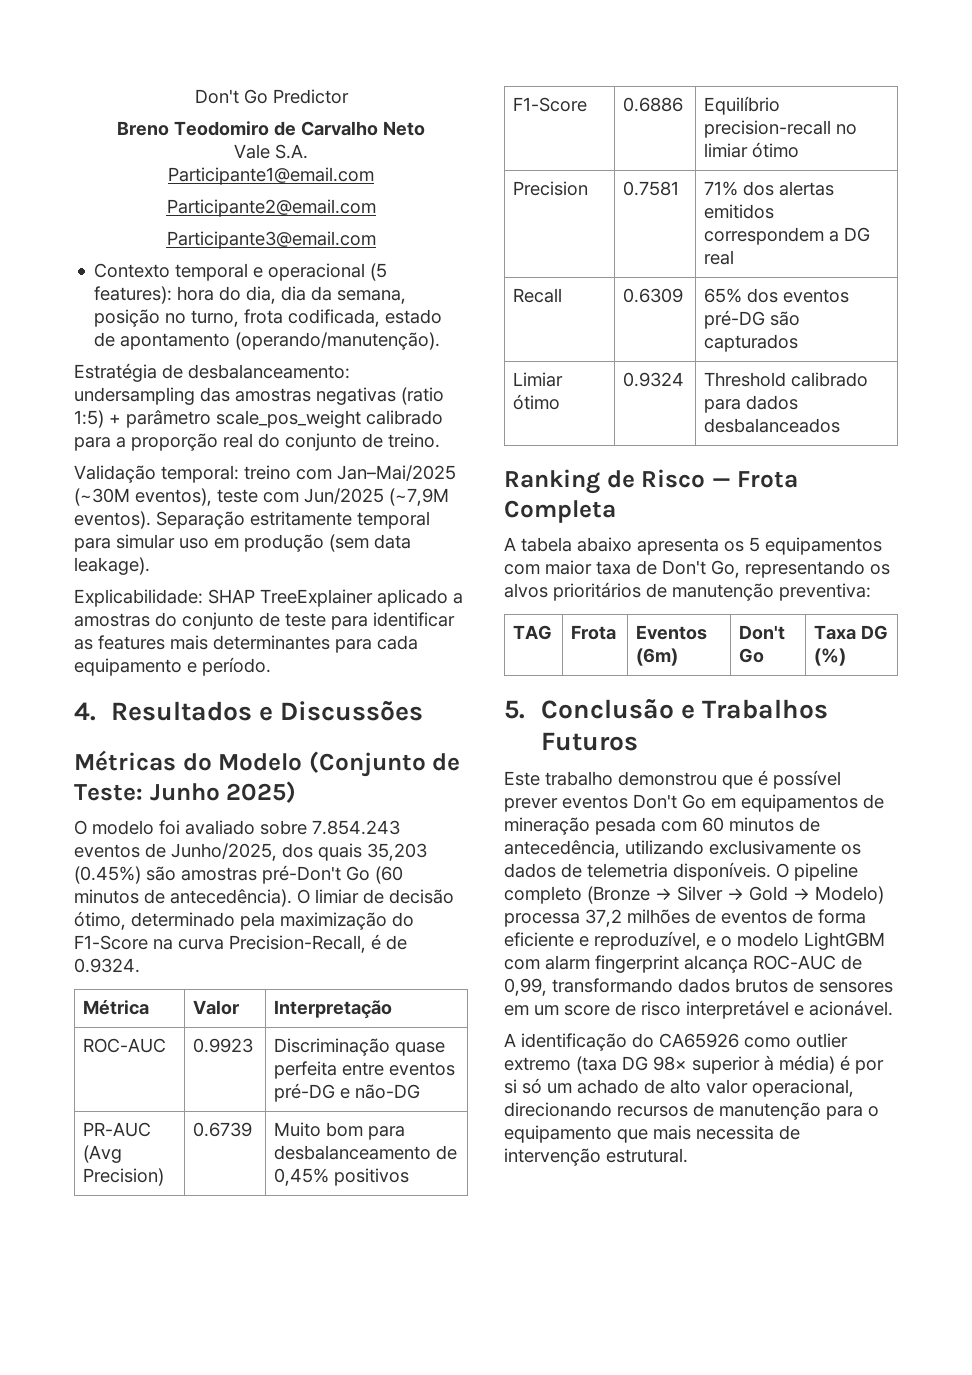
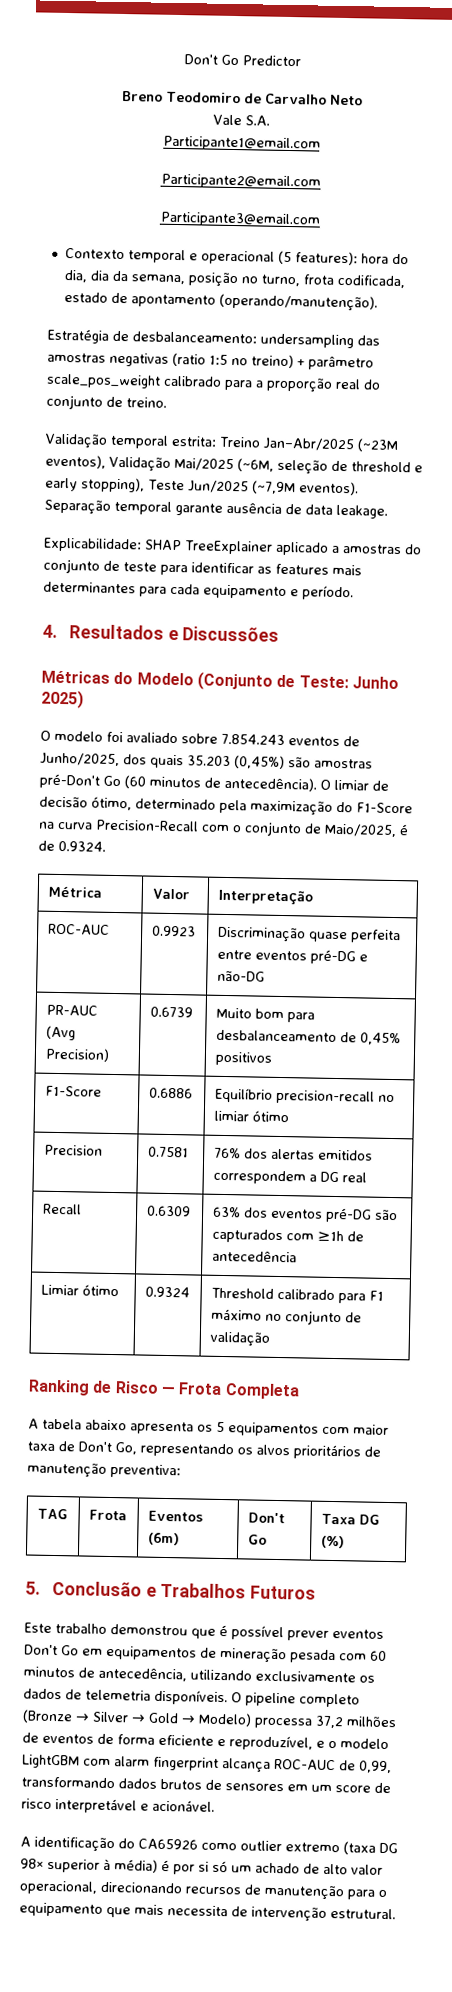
- Estratégia de desbalanceamento: undersampling das amostras negativas (ratio 1:5) + parâmetro scale_pos_weight calibrado para a proporção real do conjunto de treino.
+ Estratégia de desbalanceamento: undersampling das amostras negativas (ratio 1:5 no treino) + parâmetro scale_pos_weight calibrado para a proporção real do conjunto de treino.
- Validação temporal: treino com Jan–Mai/2025 (~30M eventos), teste com Jun/2025 (~7,9M eventos). Separação estritamente temporal para simular uso em produção (sem data leakage).
+ Validação temporal estrita: Treino Jan–Abr/2025 (~23M eventos), Validação Mai/2025 (~6M, seleção de threshold e early stopping), Teste Jun/2025 (~7,9M eventos). Separação temporal garante ausência de data leakage.
- O modelo foi avaliado sobre 7.854.243 eventos de Junho/2025, dos quais 35,203 (0.45%) são amostras pré-Don't Go (60 minutos de antecedência).
+ O modelo foi avaliado sobre 7.854.243 eventos de Junho/2025, dos quais 35.203 (0,45%) são amostras pré-Don't Go (60 minutos de antecedência).
- O limiar de decisão ótimo, determinado pela maximização do F1-Score na curva Precision-Recall, é de 0.9324.
+ O limiar de decisão ótimo, determinado pela maximização do F1-Score na curva Precision-Recall com o conjunto de Maio/2025, é de 0.9324.
- Precision | 0.7581 | 71% dos alertas emitidos correspondem a DG real
+ Precision | 0.7581 | 76% dos alertas emitidos correspondem a DG real
- Recall | 0.6309 | 65% dos eventos pré-DG são capturados
+ Recall | 0.6309 | 63% dos eventos pré-DG são capturados com ≥1h de antecedência
- Limiar ótimo | 0.9324 | Threshold calibrado para dados desbalanceados
+ Limiar ótimo | 0.9324 | Threshold calibrado para F1 máximo no conjunto de validação

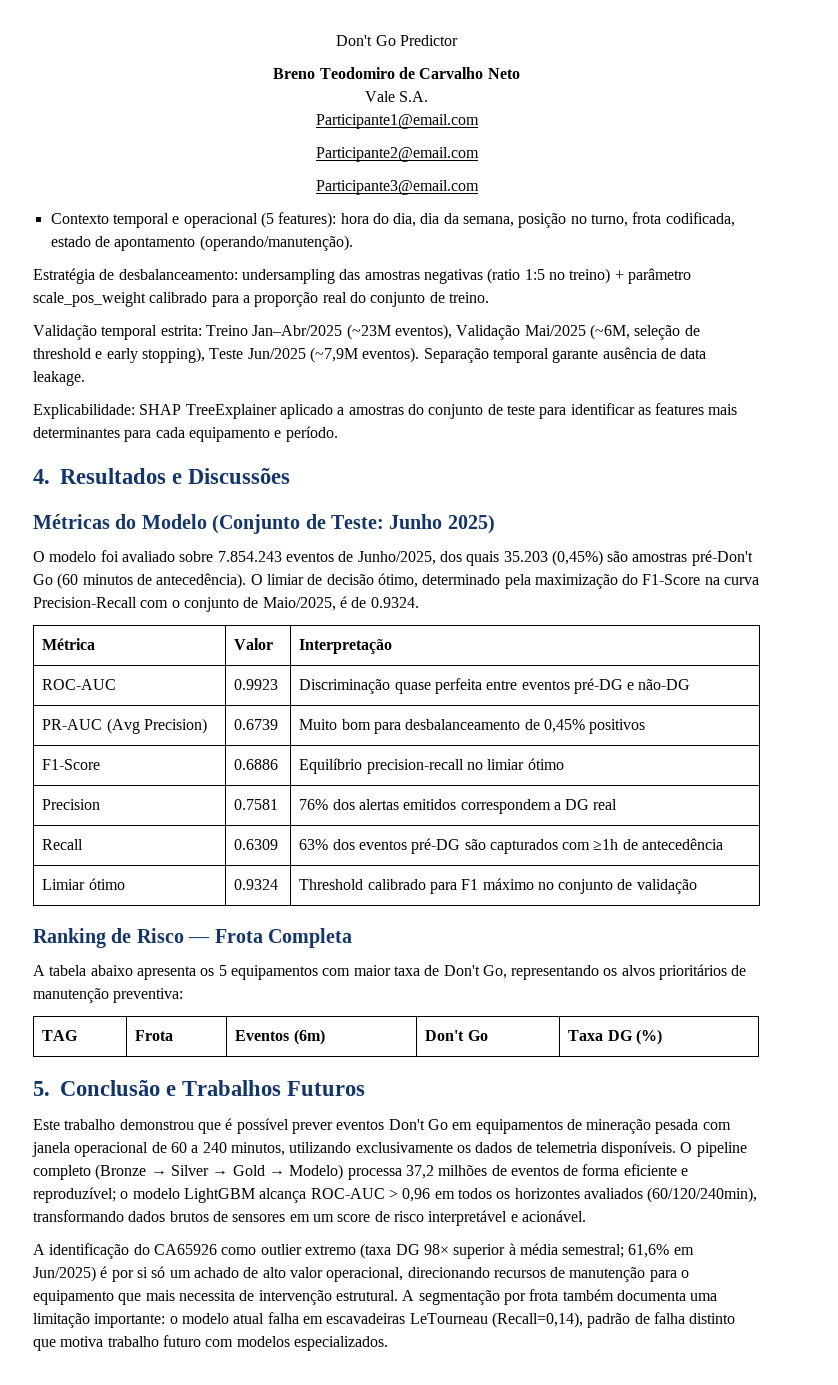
- Este trabalho demonstrou que é possível prever eventos Don't Go em equipamentos de mineração pesada com 60 minutos de antecedência, utilizando exclusivamente os dados de telemetria disponíveis.
+ Este trabalho demonstrou que é possível prever eventos Don't Go em equipamentos de mineração pesada com janela operacional de 60 a 240 minutos, utilizando exclusivamente os dados de telemetria disponíveis.
- O pipeline completo (Bronze → Silver → Gold → Modelo) processa 37,2 milhões de eventos de forma eficiente e reproduzível, e o modelo LightGBM com alarm fingerprint alcança ROC-AUC de 0,99, transformando dados brutos de sensores em um score de risco interpretável e acionável.
+ O pipeline completo (Bronze → Silver → Gold → Modelo) processa 37,2 milhões de eventos de forma eficiente e reproduzível; o modelo LightGBM alcança ROC-AUC > 0,96 em todos os horizontes avaliados (60/120/240min), transformando dados brutos de sensores em um score de risco interpretável e acionável.
- A identificação do CA65926 como outlier extremo (taxa DG 98× superior à média) é por si só um achado de alto valor operacional, direcionando recursos de manutenção para o equipamento que mais necessita de intervenção estrutural.
+ A identificação do CA65926 como outlier extremo (taxa DG 98× superior à média semestral; 61,6% em Jun/2025) é por si só um achado de alto valor operacional, direcionando recursos de manutenção para o equipamento que mais necessita de intervenção estrutural.
+ A segmentação por frota também documenta uma limitação importante: o modelo atual falha em escavadeiras LeTourneau (Recall=0,14), padrão de falha distinto que motiva trabalho futuro com modelos especializados.

